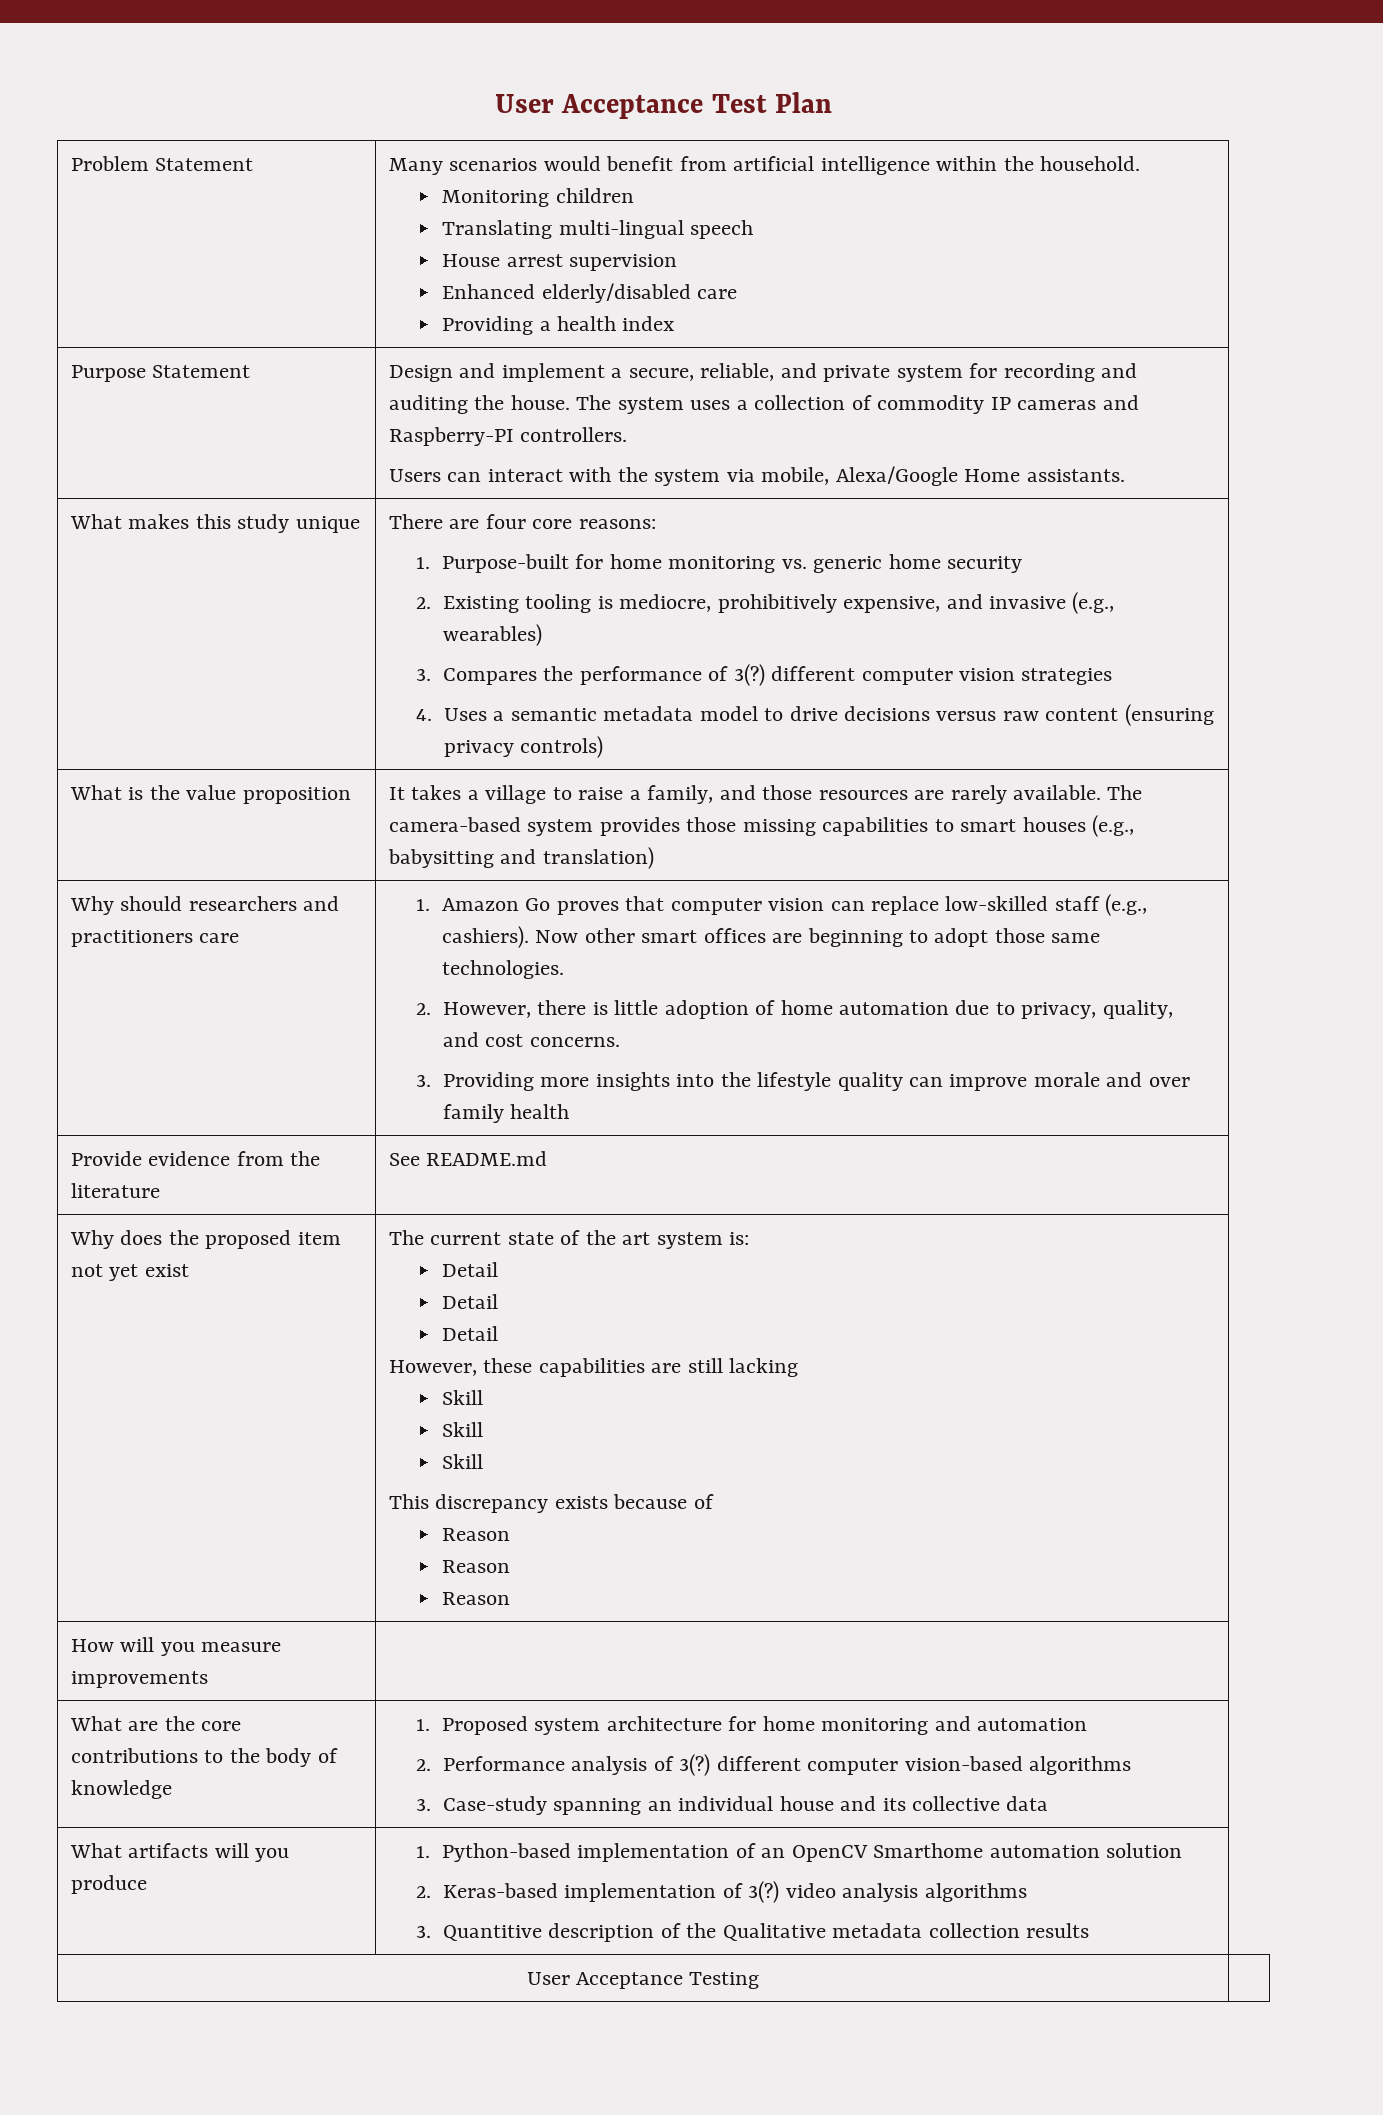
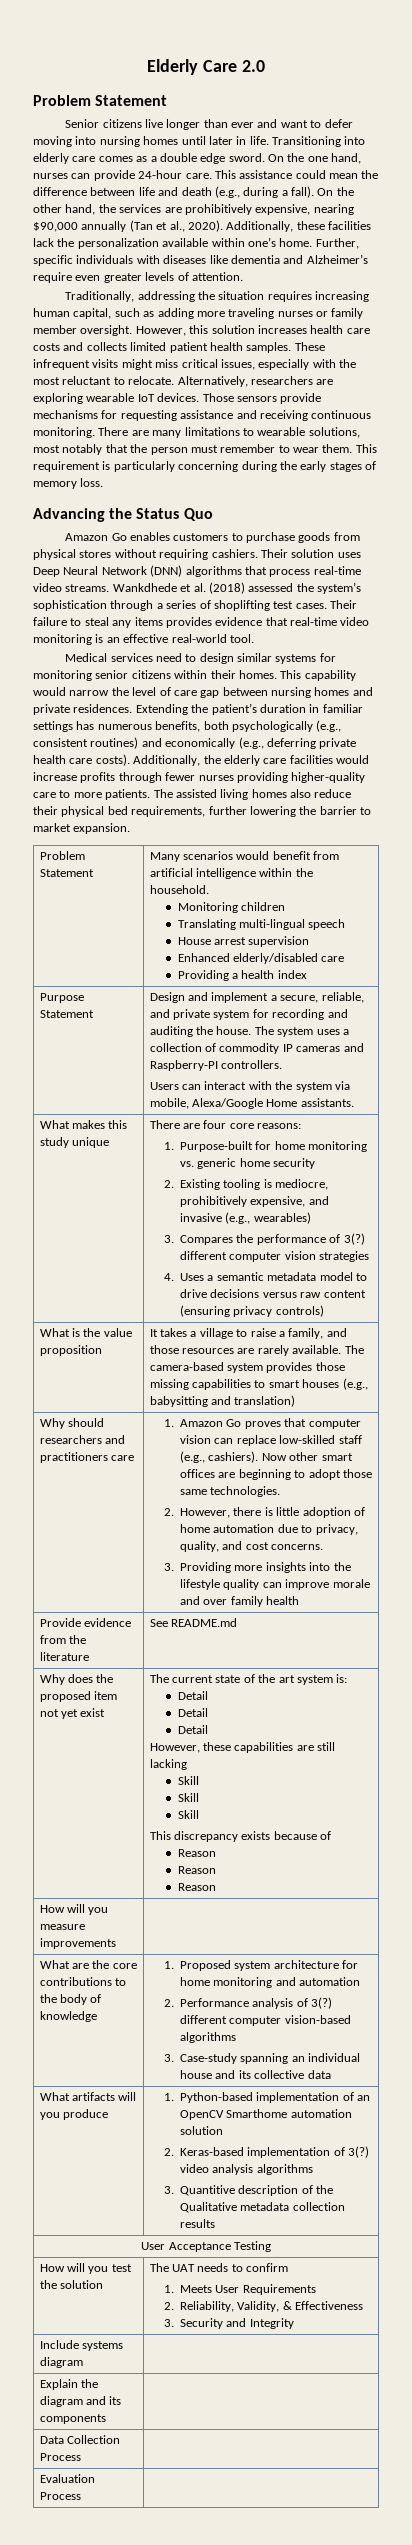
- User Acceptance Test Plan
+ Elderly Care 2.0
+ Problem Statement
+ Senior citizens live longer than ever and want to defer moving into nursing homes until later in life. Transitioning into elderly care comes as a double edge sword. On the one hand, nurses can provide 24-hour care. This assistance could mean the difference between life and death (e.g., during a fall). On the other hand, the services are prohibitively expensive, nearing $90,000 annually (Tan et al., 2020). Additionally, these facilities lack the personalization available within one’s home. Further, specific individuals with diseases like dementia and Alzheimer’s require even greater levels of attention.
+ Traditionally, addressing the situation requires increasing human capital, such as adding more traveling nurses or family member oversight. However, this solution increases health care costs and collects limited patient health samples. These infrequent visits might miss critical issues, especially with the most reluctant to relocate. Alternatively, researchers are exploring wearable IoT devices. Those sensors provide mechanisms for requesting assistance and receiving continuous monitoring. There are many limitations to wearable solutions, most notably that the person must remember to wear them. This requirement is particularly concerning during the early stages of memory loss.
+ Advancing the Status Quo
+ Amazon Go enables customers to purchase goods from physical stores without requiring cashiers. Their solution uses Deep Neural Network (DNN) algorithms that process real-time video streams. Wankdhede et al. (2018) assessed the system’s sophistication through a series of shoplifting test cases. Their failure to steal any items provides evidence that real-time video monitoring is an effective real-world tool.
+ Medical services need to design similar systems for monitoring senior citizens within their homes. This capability would narrow the level of care gap between nursing homes and private residences. Extending the patient’s duration in familiar settings has numerous benefits, both psychologically (e.g., consistent routines) and economically (e.g., deferring private health care costs). Additionally, the elderly care facilities would increase profits through fewer nurses providing higher-quality care to more patients. The assisted living homes also reduce their physical bed requirements, further lowering the barrier to market expansion.
- User Acceptance Testing |
+ User Acceptance Testing
+ How will you test the solution | The UAT needs to confirm
+ 1. Meets User Requirements
+ 2. Reliability, Validity, & Effectiveness
+ 3. Security and Integrity
+ Include systems diagram |
+ Explain the diagram and its components |
+ Data Collection Process |
+ Evaluation Process |

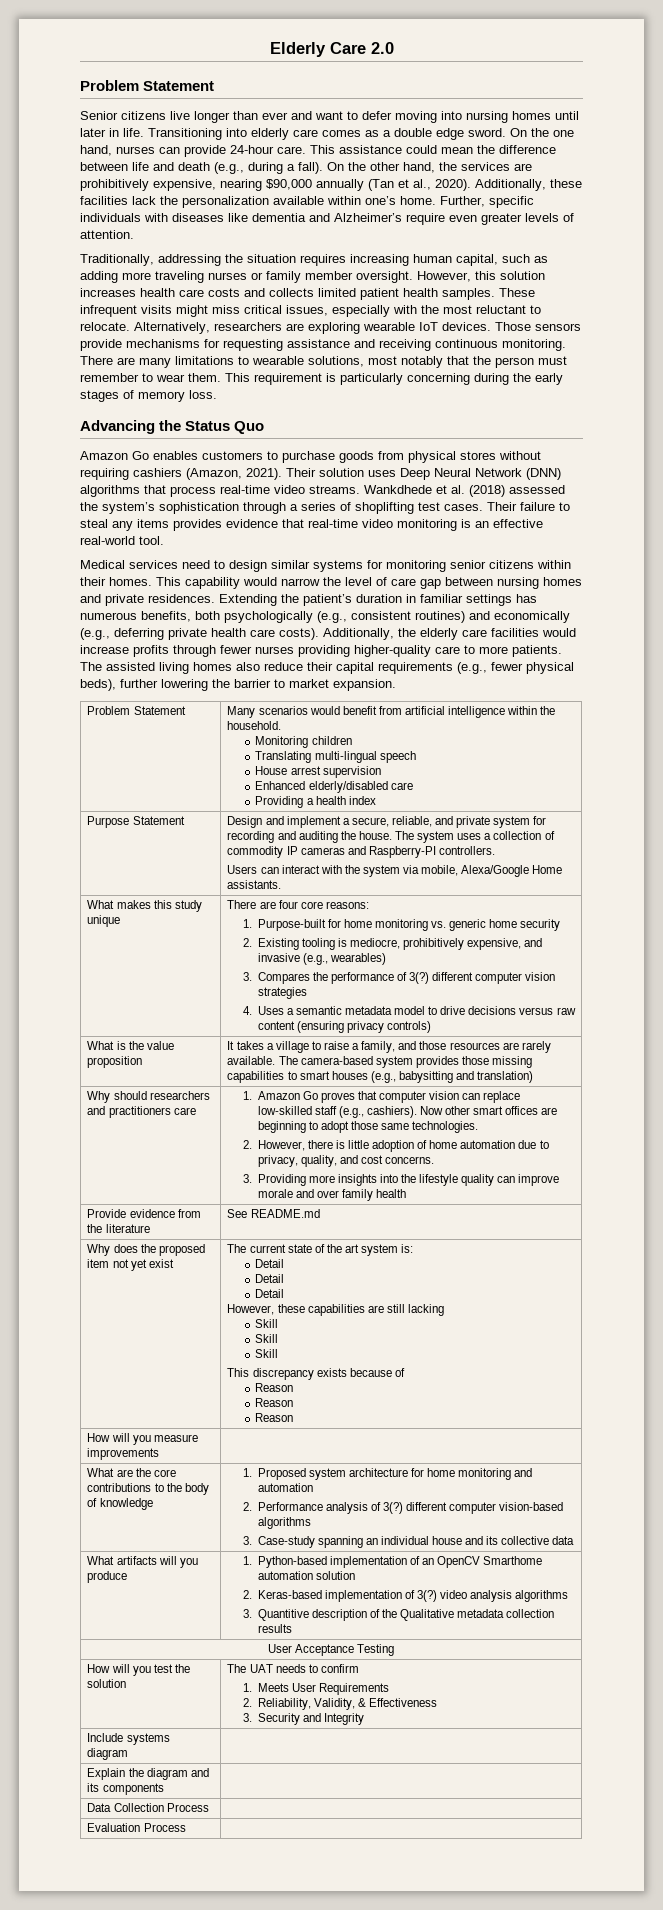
- Amazon Go enables customers to purchase goods from physical stores without requiring cashiers.
+ Amazon Go enables customers to purchase goods from physical stores without requiring cashiers (Amazon, 2021).
- The assisted living homes also reduce their physical bed requirements, further lowering the barrier to market expansion.
+ The assisted living homes also reduce their capital requirements (e.g., fewer physical beds), further lowering the barrier to market expansion.

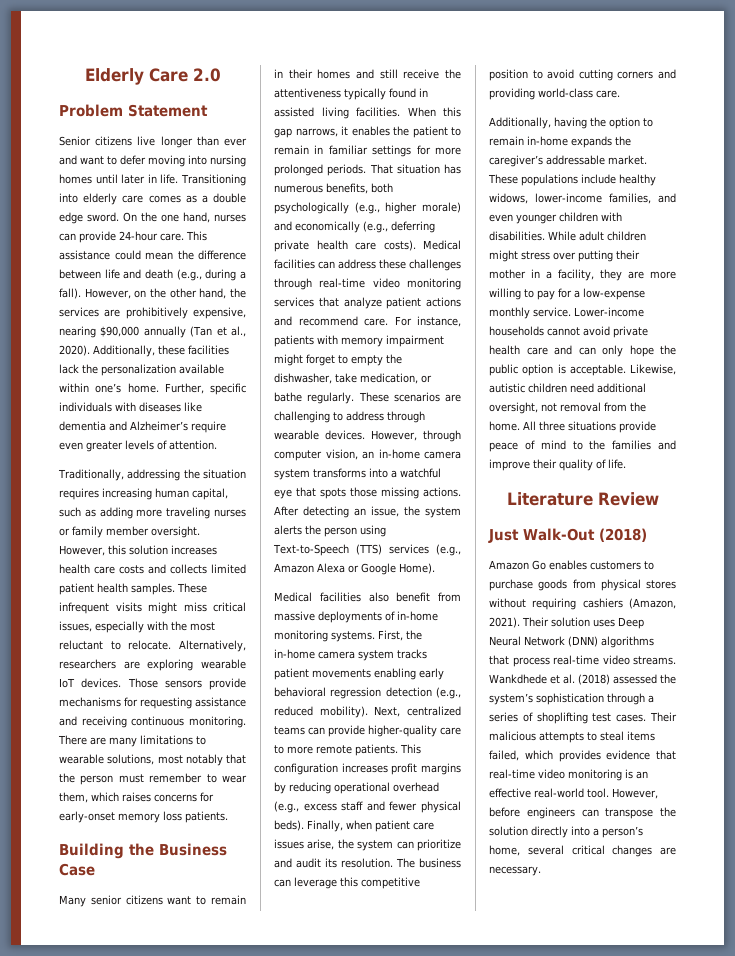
- On the other hand, the services are prohibitively expensive, nearing $90,000 annually (Tan et al., 2020).
+ However, on the other hand, the services are prohibitively expensive, nearing $90,000 annually (Tan et al., 2020).
- There are many limitations to wearable solutions, most notably that the person must remember to wear them. This requirement is particularly concerning during the early stages of memory loss.
- Advancing the Status Quo
+ There are many limitations to wearable solutions, most notably that the person must remember to wear them, which raises concerns for early-onset memory loss patients.
+ Building the Business Case
+ Many senior citizens want to remain in their homes and still receive the attentiveness typically found in assisted living facilities. When this gap narrows, it enables the patient to remain in familiar settings for more prolonged periods. That situation has numerous benefits, both psychologically (e.g., higher morale) and economically (e.g., deferring private health care costs). Medical facilities can address these challenges through real-time video monitoring services that analyze patient actions and recommend care. For instance, patients with memory impairment might forget to empty the dishwasher, take medication, or bathe regularly. These scenarios are challenging to address through wearable devices. However, through computer vision, an in-home camera system transforms into a watchful eye that spots those missing actions. After detecting an issue, the system alerts the person using Text-to-Speech (TTS) services (e.g., Amazon Alexa or Google Home).
+ Medical facilities also benefit from massive deployments of in-home monitoring systems. First, the in-home camera system tracks patient movements enabling early behavioral regression detection (e.g., reduced mobility). Next, centralized teams can provide higher-quality care to more remote patients. This configuration increases profit margins by reducing operational overhead (e.g., excess staff and fewer physical beds). Finally, when patient care issues arise, the system can prioritize and audit its resolution. The business can leverage this competitive position to avoid cutting corners and providing world-class care.
+ Additionally, having the option to remain in-home expands the caregiver’s addressable market. These populations include healthy widows, lower-income families, and even younger children with disabilities. While adult children might stress over putting their mother in a facility, they are more willing to pay for a low-expense monthly service. Lower-income households cannot avoid private health care and can only hope the public option is acceptable. Likewise, autistic children need additional oversight, not removal from the home. All three situations provide peace of mind to the families and improve their quality of life.
+ Literature Review
+ Just Walk-Out (2018)
- Their failure to steal any items provides evidence that real-time video monitoring is an effective real-world tool.
- Medical services need to design similar systems for monitoring senior citizens within their homes. This capability would narrow the level of care gap between nursing homes and private residences. Extending the patient’s duration in familiar settings has numerous benefits, both psychologically (e.g., consistent routines) and economically (e.g., deferring private health care costs). Additionally, the elderly care facilities would increase profits through fewer nurses providing higher-quality care to more patients. The assisted living homes also reduce their capital requirements (e.g., fewer physical beds), further lowering the barrier to market expansion.
- Problem Statement | Many scenarios would benefit from artificial intelligence within the household.
- Monitoring children
- Translating multi-lingual speech
- House arrest supervision
- Enhanced elderly/disabled care
- Providing a health index
- Purpose Statement | Design and implement a secure, reliable, and private system for recording and auditing the house. The system uses a collection of commodity IP cameras and Raspberry-PI controllers.
- Users can interact with the system via mobile, Alexa/Google Home assistants.
- What makes this study unique | There are four core reasons:
- 1. Purpose-built for home monitoring vs. generic home security
- 2. Existing tooling is mediocre, prohibitively expensive, and invasive (e.g., wearables)
- 3. Compares the performance of 3(?) different computer vision strategies
- 4. Uses a semantic metadata model to drive decisions versus raw content (ensuring privacy controls)
- What is the value proposition | It takes a village to raise a family, and those resources are rarely available. The camera-based system provides those missing capabilities to smart houses (e.g., babysitting and translation)
- Why should researchers and practitioners care | 1. Amazon Go proves that computer vision can replace low-skilled staff (e.g., cashiers). Now other smart offices are beginning to adopt those same technologies.
- 2. However, there is little adoption of home automation due to privacy, quality, and cost concerns.
- 3. Providing more insights into the lifestyle quality can improve morale and over family health
- Provide evidence from the literature | See README.md
- Why does the proposed item not yet exist | The current state of the art system is:
- Detail
- Detail
- Detail
- However, these capabilities are still lacking
- Skill
- Skill
- Skill
- This discrepancy exists because of
- Reason
- Reason
- Reason
- How will you measure improvements |
- What are the core contributions to the body of knowledge | 1. Proposed system architecture for home monitoring and automation
- 2. Performance analysis of 3(?) different computer vision-based algorithms
- 3. Case-study spanning an individual house and its collective data
- What artifacts will you produce | 1. Python-based implementation of an OpenCV Smarthome automation solution
- 2. Keras-based implementation of 3(?) video analysis algorithms
- 3. Quantitive description of the Qualitative metadata collection results
- User Acceptance Testing
- How will you test the solution | The UAT needs to confirm
- 1. Meets User Requirements
- 2. Reliability, Validity, & Effectiveness
- 3. Security and Integrity
- Include systems diagram |
- Explain the diagram and its components |
- Data Collection Process |
- Evaluation Process |
+ Their malicious attempts to steal items failed, which provides evidence that real-time video monitoring is an effective real-world tool. However, before engineers can transpose the solution directly into a person’s home, several critical changes are necessary.

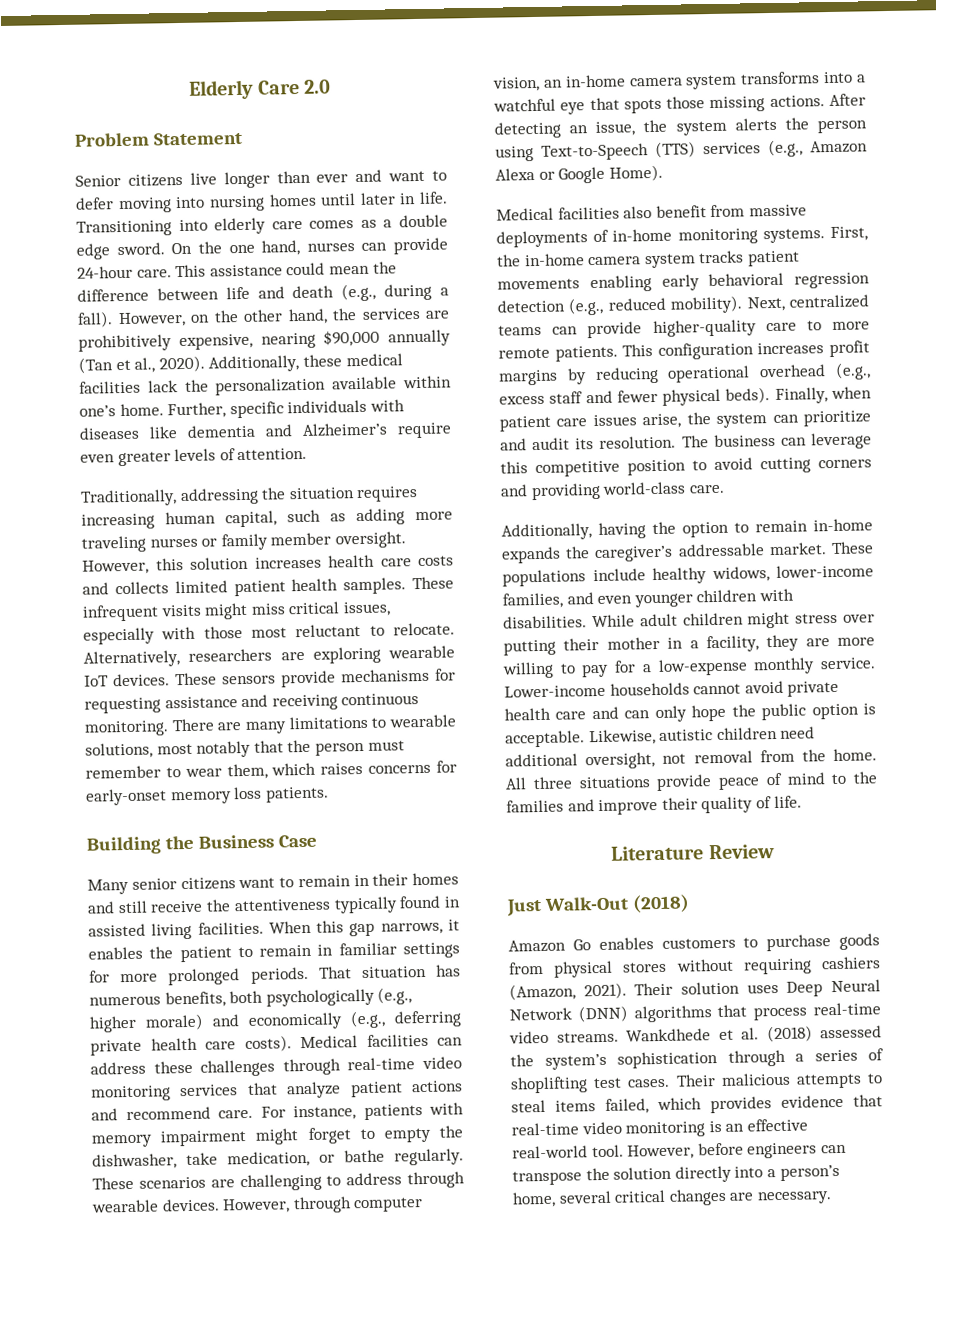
- Additionally, these facilities lack the personalization available within one’s home.
+ Additionally, these medical facilities lack the personalization available within one’s home.
- These infrequent visits might miss critical issues, especially with the most reluctant to relocate.
+ These infrequent visits might miss critical issues, especially with those most reluctant to relocate.
- Those sensors provide mechanisms for requesting assistance and receiving continuous monitoring.
+ These sensors provide mechanisms for requesting assistance and receiving continuous monitoring.

